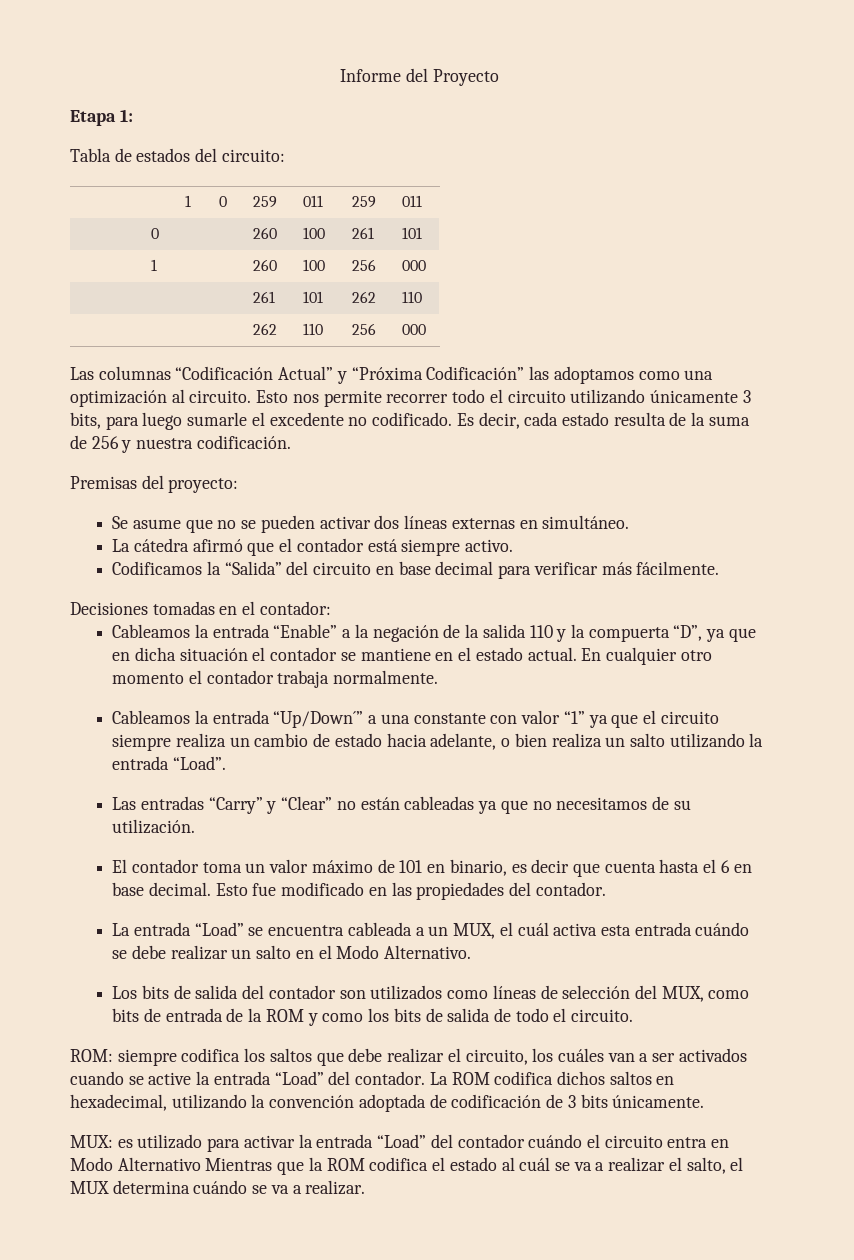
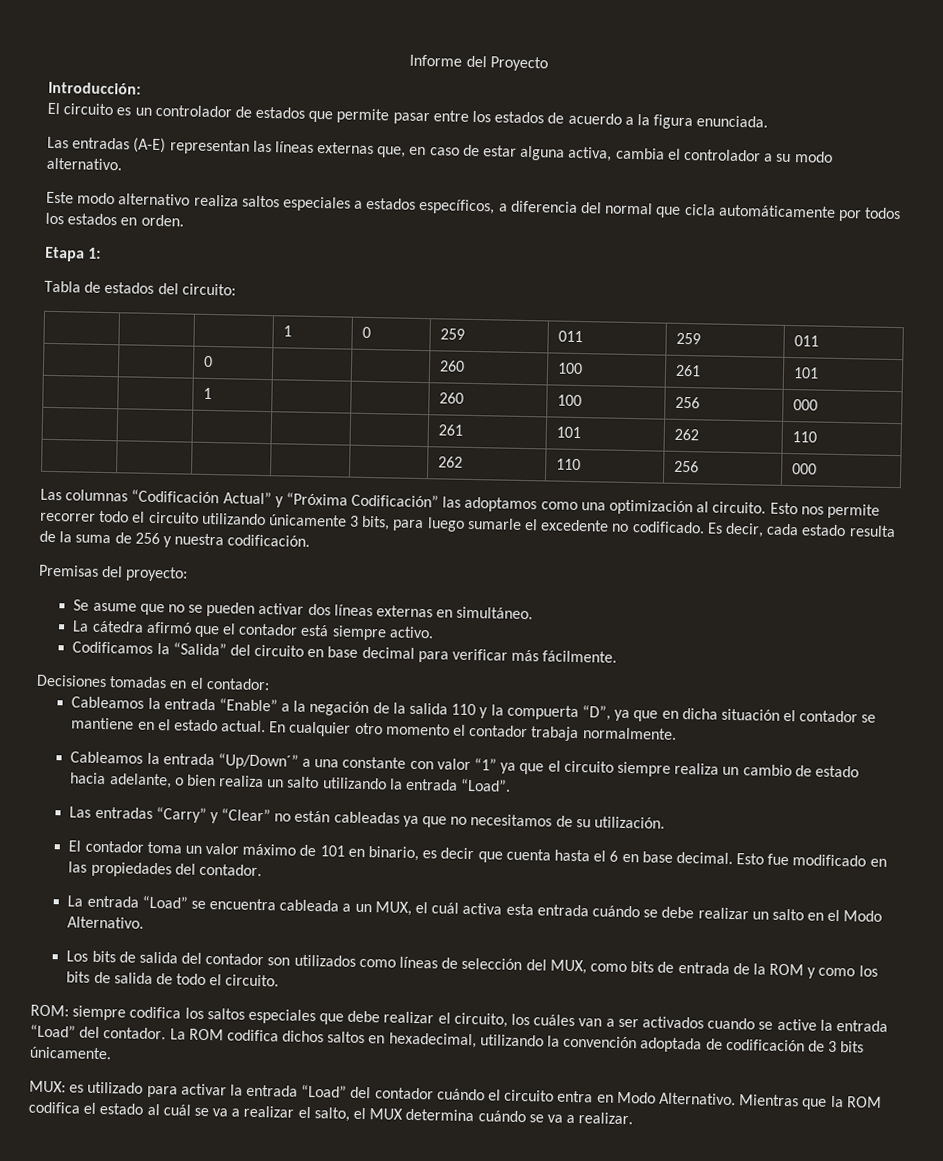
+ Introducción:
+ El circuito es un controlador de estados que permite pasar entre los estados de acuerdo a la figura enunciada.
+ Las entradas (A-E) representan las líneas externas que, en caso de estar alguna activa, cambia el controlador a su modo alternativo.
+ Este modo alternativo realiza saltos especiales a estados específicos, a diferencia del normal que cicla automáticamente por todos los estados en orden.
- ROM: siempre codifica los saltos que debe realizar el circuito, los cuáles van a ser activados cuando se active la entrada “Load” del contador.
+ ROM: siempre codifica los saltos especiales que debe realizar el circuito, los cuáles van a ser activados cuando se active la entrada “Load” del contador.
- MUX: es utilizado para activar la entrada “Load” del contador cuándo el circuito entra en Modo Alternativo Mientras que la ROM codifica el estado al cuál se va a realizar el salto, el MUX determina cuándo se va a realizar.
+ MUX: es utilizado para activar la entrada “Load” del contador cuándo el circuito entra en Modo Alternativo. Mientras que la ROM codifica el estado al cuál se va a realizar el salto, el MUX determina cuándo se va a realizar.

